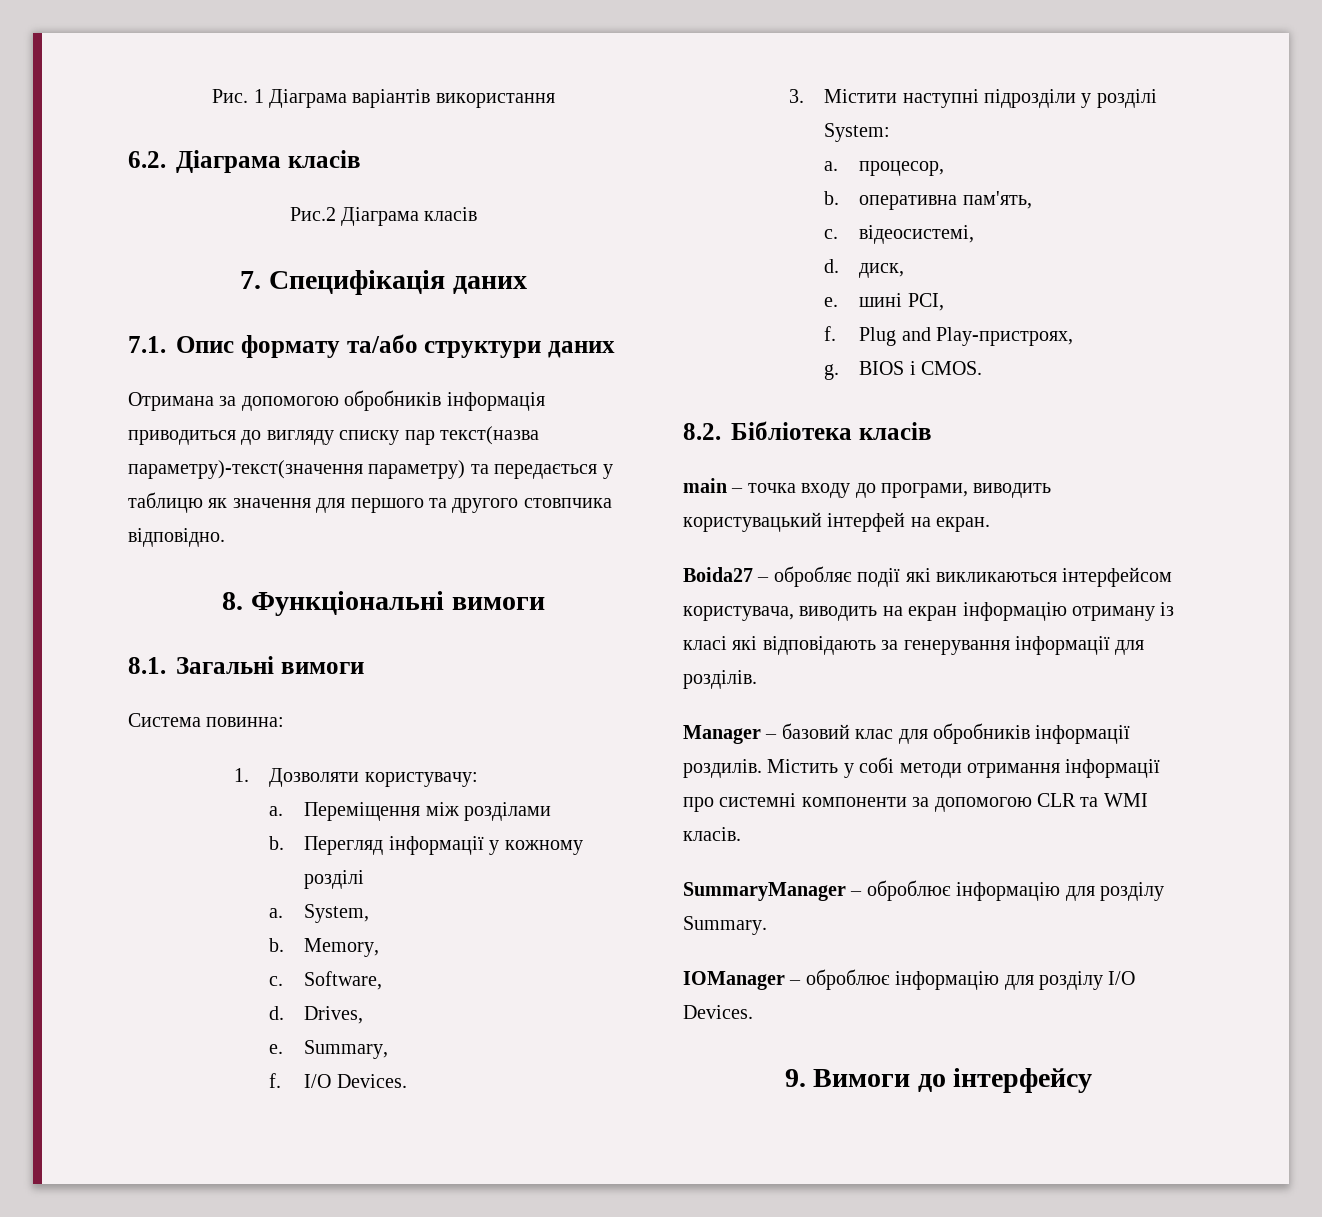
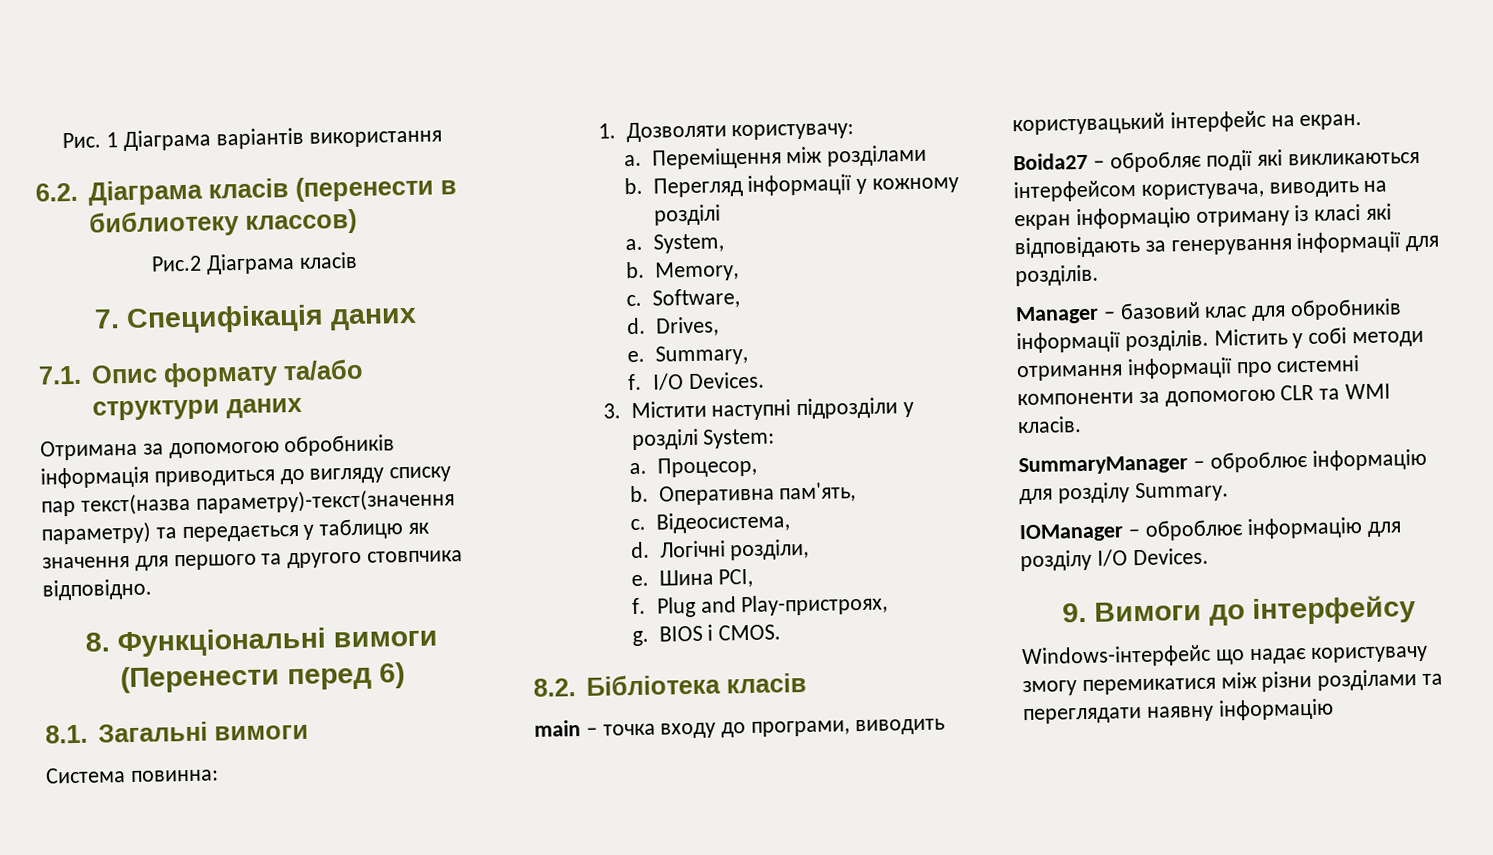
- 6.2. Діаграма класів
+ 6.2. Діаграма класів (перенести в библиотеку классов)
- 8. Функціональні вимоги
+ 8. Функціональні вимоги (Перенести перед 6)
- a. процесор,
- b. оперативна пам'ять,
+ a. Процесор,
+ b. Оперативна пам'ять,
- c. відеосистемі,
- d. диск,
- e. шині PCI,
+ c. Відеосистема,
+ d. Логічні розділи,
+ e. Шина PCI,
- main – точка входу до програми, виводить користувацький інтерфей на екран.
+ main – точка входу до програми, виводить користувацький інтерфейс на екран.
- Manager – базовий клас для обробників інформації роздилів.
+ Manager – базовий клас для обробників інформації розділів.
+ Windows-інтерфейс що надає користувачу змогу перемикатися між різни розділами та переглядати наявну інформацію

